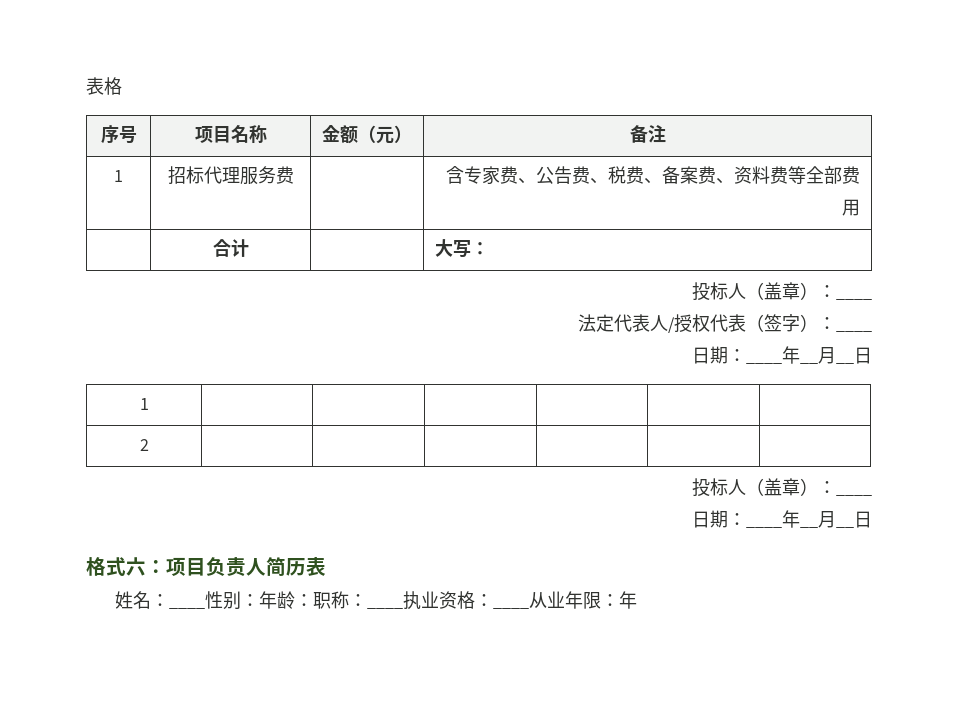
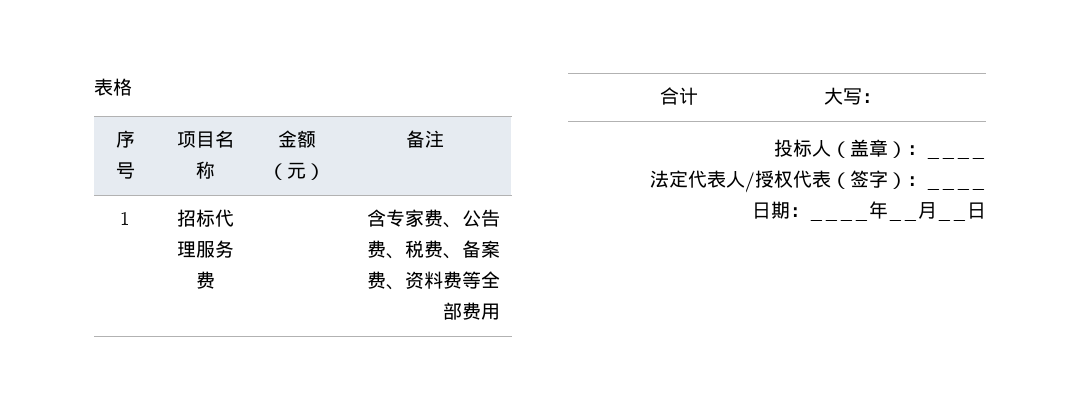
- 1 | | | | | |
- 2 | | | | | |
- 投标人（盖章）：____
- 日期：____年__月__日
- 格式六：项目负责人简历表
- 姓名：____性别：年龄：职称：____执业资格：____从业年限：年

